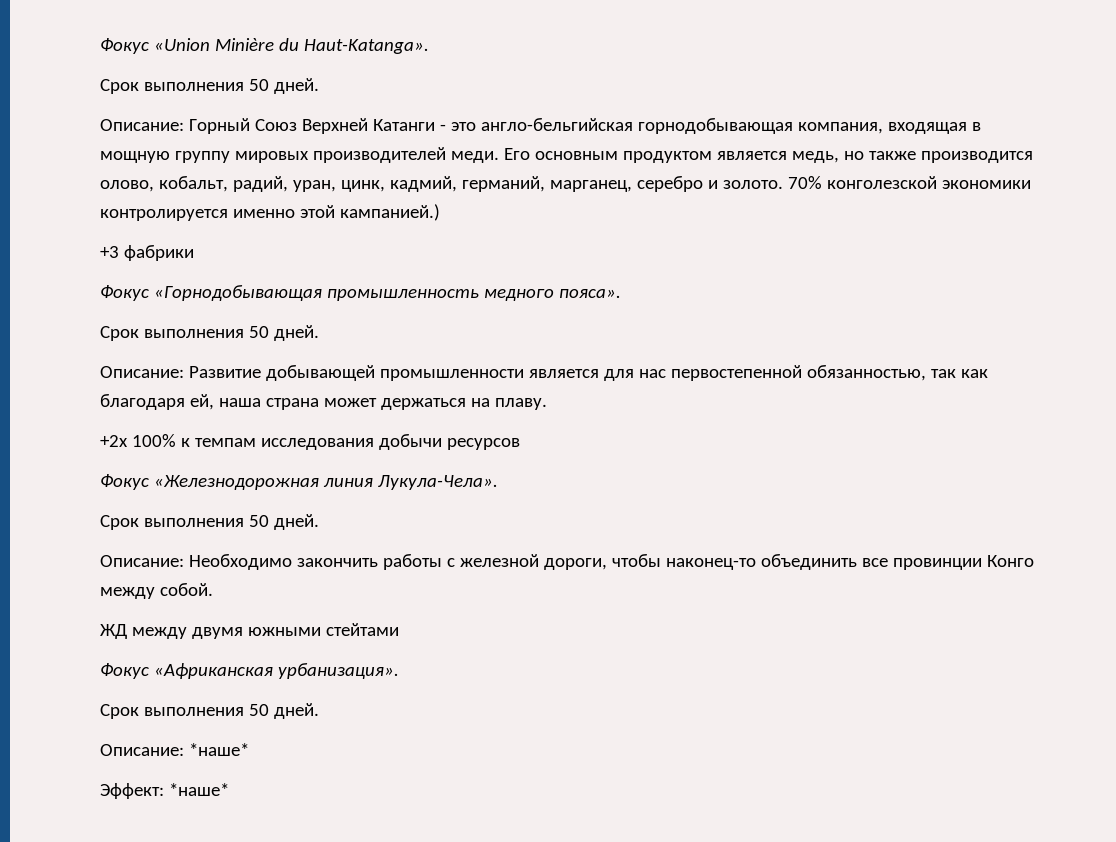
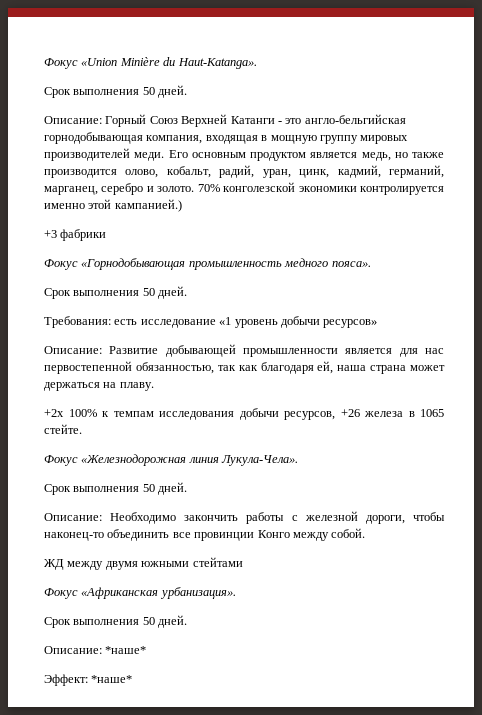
+ Требования: есть исследование «1 уровень добычи ресурсов»
- +2х 100% к темпам исследования добычи ресурсов
+ +2х 100% к темпам исследования добычи ресурсов, +26 железа в 1065 стейте.

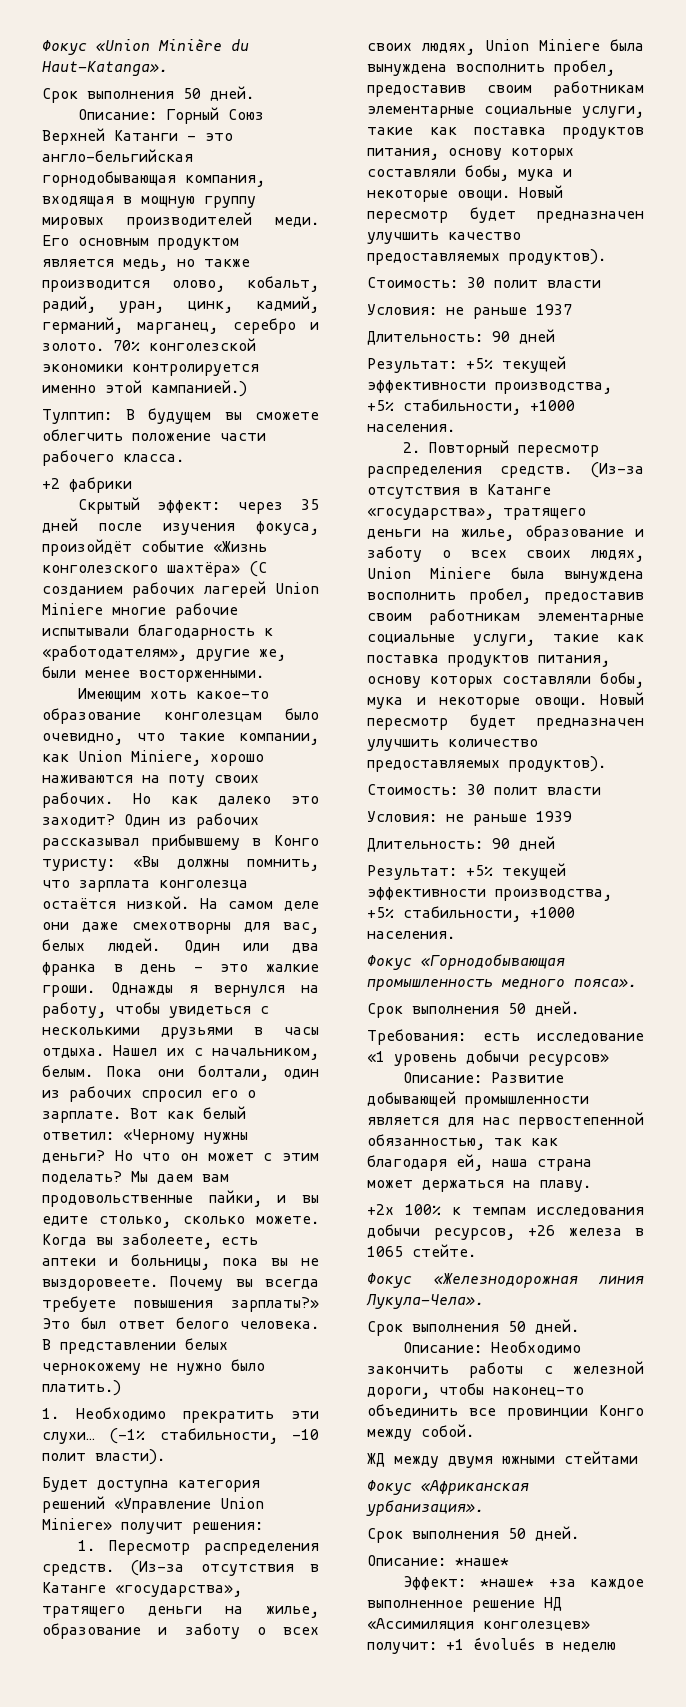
- +3 фабрики
+ Тулптип: В будущем вы сможете облегчить положение части рабочего класса.
+ +2 фабрики
+ Скрытый эффект: через 35 дней после изучения фокуса, произойдёт событие «Жизнь конголезского шахтёра» (С созданием рабочих лагерей Union Miniere многие рабочие испытывали благодарность к «работодателям», другие же, были менее восторженными.
+ Имеющим хоть какое-то образование конголезцам было очевидно, что такие компании, как Union Miniere, хорошо наживаются на поту своих рабочих. Но как далеко это заходит? Один из рабочих рассказывал прибывшему в Конго туристу: «Вы должны помнить, что зарплата конголезца остаётся низкой. На самом деле они даже смехотворны для вас, белых людей. Один или два франка в день - это жалкие гроши. Однажды я вернулся на работу, чтобы увидеться с несколькими друзьями в часы отдыха. Нашел их с начальником, белым. Пока они болтали, один из рабочих спросил его о зарплате. Вот как белый ответил: «Черному нужны деньги? Но что он может с этим поделать? Мы даем вам продовольственные пайки, и вы едите столько, сколько можете. Когда вы заболеете, есть аптеки и больницы, пока вы не выздоровеете. Почему вы всегда требуете повышения зарплаты?» Это был ответ белого человека. В представлении белых чернокожему не нужно было платить.)
+ 1. Необходимо прекратить эти слухи… (-1% стабильности, -10 полит власти).
+ Будет доступна категория решений «Управление Union Miniere» получит решения:
+ 1. Пересмотр распределения средств. (Из-за отсутствия в Катанге «государства», тратящего деньги на жилье, образование и заботу о всех своих людях, Union Miniere была вынуждена восполнить пробел, предоставив своим работникам элементарные социальные услуги, такие как поставка продуктов питания, основу которых составляли бобы, мука и некоторые овощи. Новый пересмотр будет предназначен улучшить качество предоставляемых продуктов).
+ Стоимость: 30 полит власти
+ Условия: не раньше 1937
+ Длительность: 90 дней
+ Результат: +5% текущей эффективности производства, +5% стабильности, +1000 населения.
+ 2. Повторный пересмотр распределения средств. (Из-за отсутствия в Катанге «государства», тратящего деньги на жилье, образование и заботу о всех своих людях, Union Miniere была вынуждена восполнить пробел, предоставив своим работникам элементарные социальные услуги, такие как поставка продуктов питания, основу которых составляли бобы, мука и некоторые овощи. Новый пересмотр будет предназначен улучшить количество предоставляемых продуктов).
+ Стоимость: 30 полит власти
+ Условия: не раньше 1939
+ Длительность: 90 дней
+ Результат: +5% текущей эффективности производства, +5% стабильности, +1000 населения.
- Эффект: *наше*
+ Эффект: *наше* +за каждое выполненное решение НД «Ассимиляция конголезцев» получит: +1 évolués в неделю

